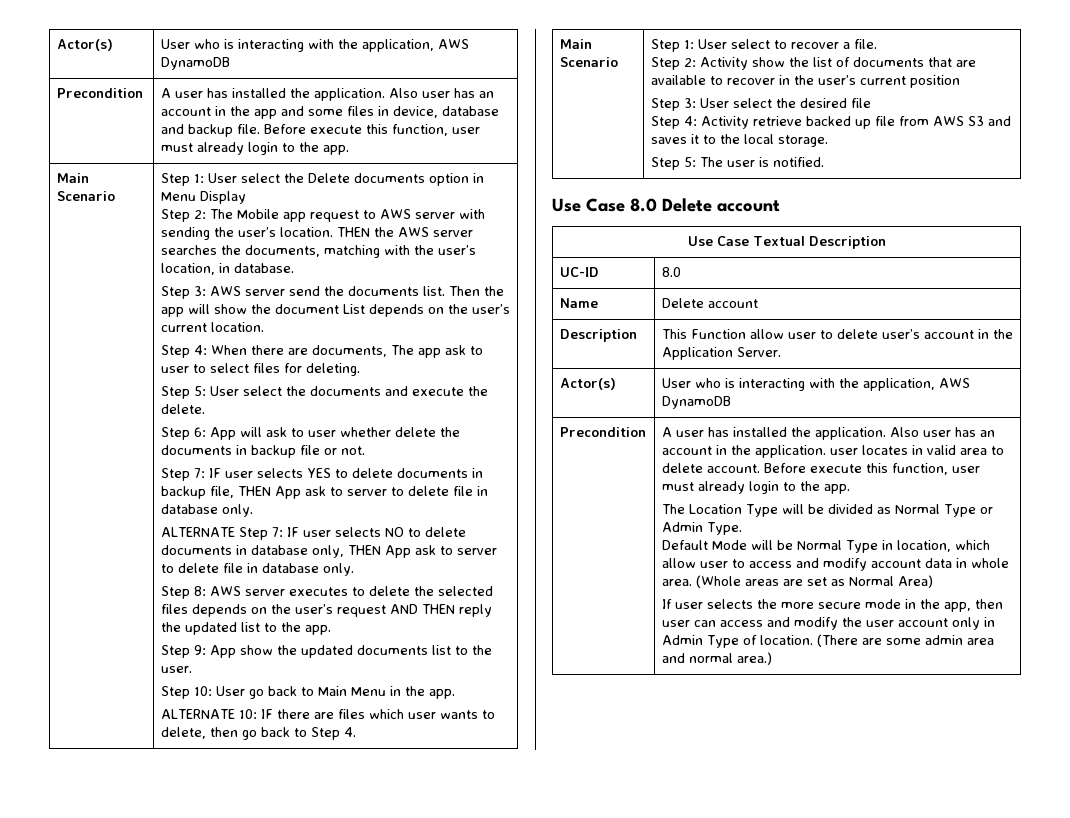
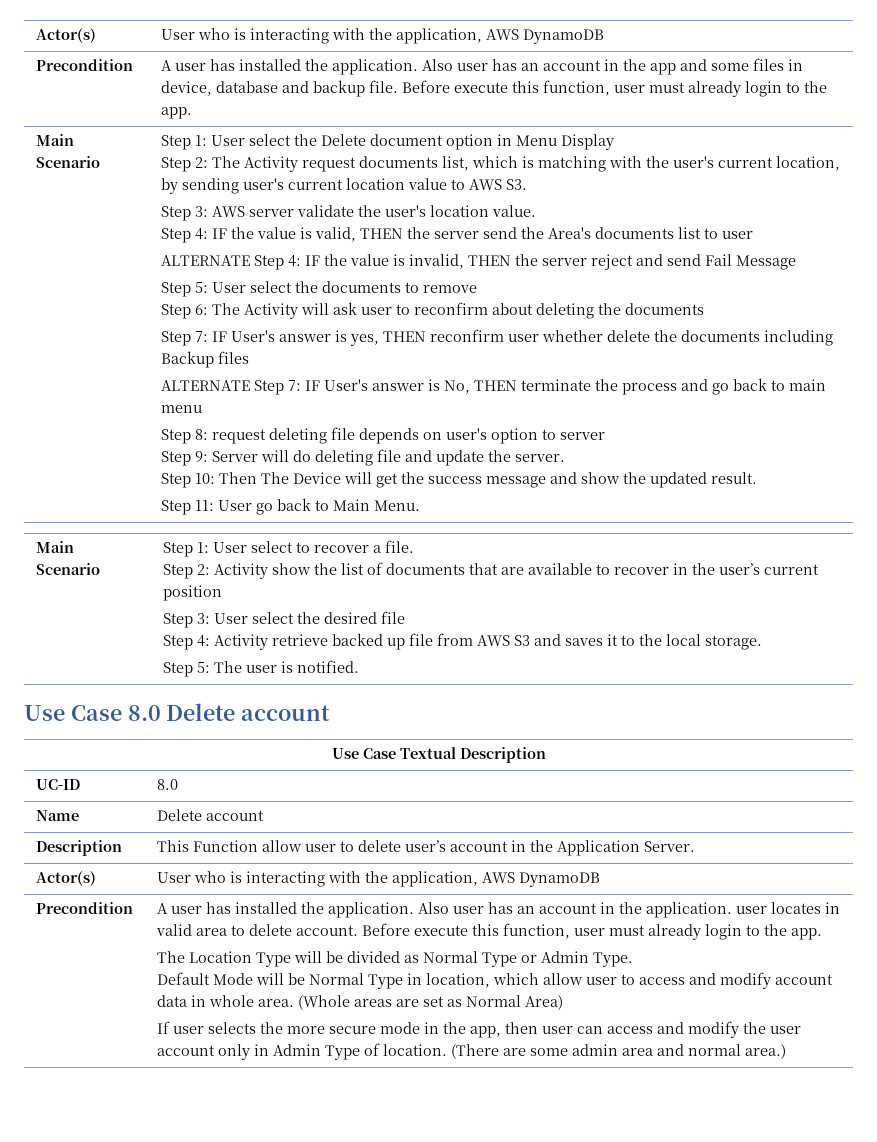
- Step 1: User select the Delete documents option in Menu Display
+ Step 1: User select the Delete document option in Menu Display
- Step 2: The Mobile app request to AWS server with sending the user’s location. THEN the AWS server searches the documents, matching with the user’s location, in database.
- Step 3: AWS server send the documents list. Then the app will show the document List depends on the user’s current location.
- Step 4: When there are documents, The app ask to user to select files for deleting.
+ Step 2: The Activity request documents list, which is matching with the user's current location, by sending user's current location value to AWS S3.
+ Step 3: AWS server validate the user's location value.
+ Step 4: IF the value is valid, THEN the server send the Area's documents list to user
+ ALTERNATE Step 4: IF the value is invalid, THEN the server reject and send Fail Message
- Step 5: User select the documents and execute the delete.
- Step 6: App will ask to user whether delete the documents in backup file or not.
- Step 7: IF user selects YES to delete documents in backup file, THEN App ask to server to delete file in database only.
- ALTERNATE Step 7: IF user selects NO to delete documents in database only, THEN App ask to server to delete file in database only.
- Step 8: AWS server executes to delete the selected files depends on the user’s request AND THEN reply the updated list to the app.
- Step 9: App show the updated documents list to the user.
- Step 10: User go back to Main Menu in the app.
- ALTERNATE 10: IF there are files which user wants to delete, then go back to Step 4.
+ Step 5: User select the documents to remove
+ Step 6: The Activity will ask user to reconfirm about deleting the documents
+ Step 7: IF User's answer is yes, THEN reconfirm user whether delete the documents including Backup files
+ ALTERNATE Step 7: IF User's answer is No, THEN terminate the process and go back to main menu
+ Step 8: request deleting file depends on user's option to server
+ Step 9: Server will do deleting file and update the server.
+ Step 10: Then The Device will get the success message and show the updated result.
+ Step 11: User go back to Main Menu.

